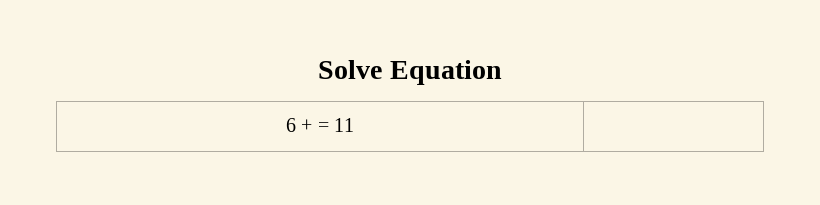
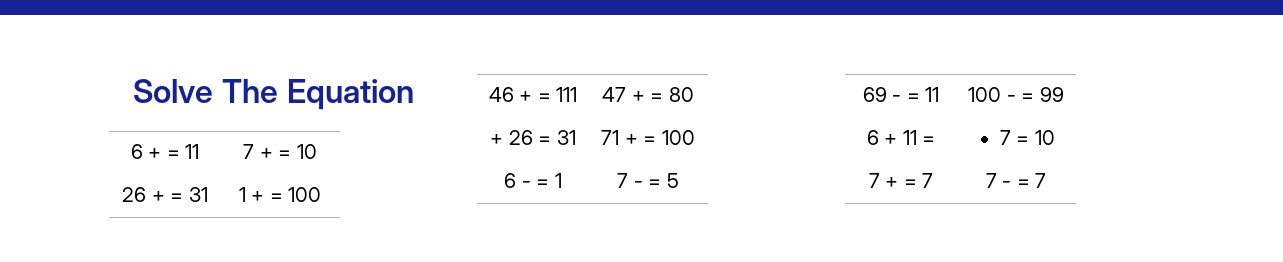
- Solve Equation
+ Solve The Equation
- 6 + = 11 |
+ 6 + = 11 | 7 + = 10
+ 26 + = 31 | 1 + = 100
+ 46 + = 111 | 47 + = 80
+ + 26 = 31 | 71 + = 100
+ 6 - = 1 | 7 - = 5
+ 69 - = 11 | 100 - = 99
+ 6 + 11 = | 7 = 10
+ 7 + = 7 | 7 - = 7

